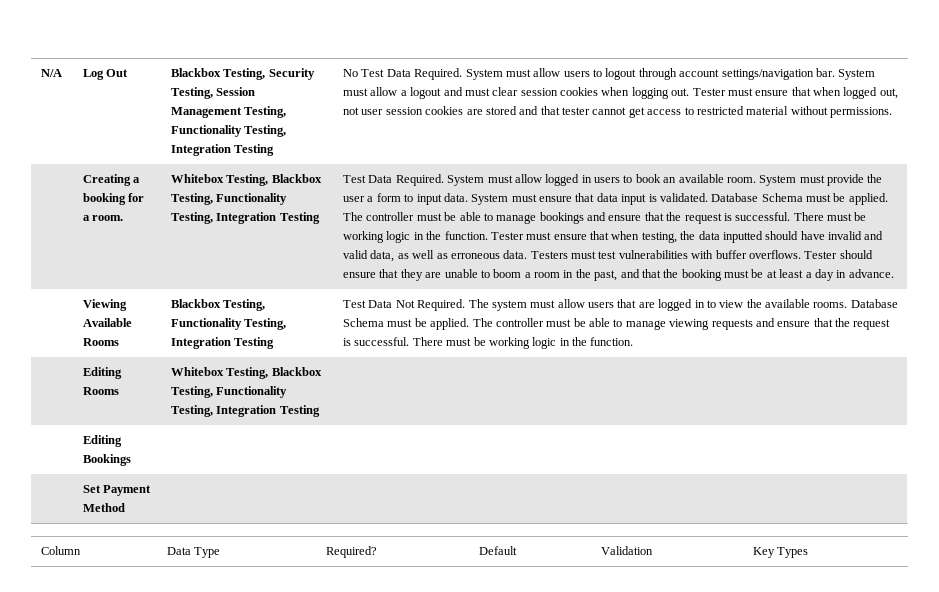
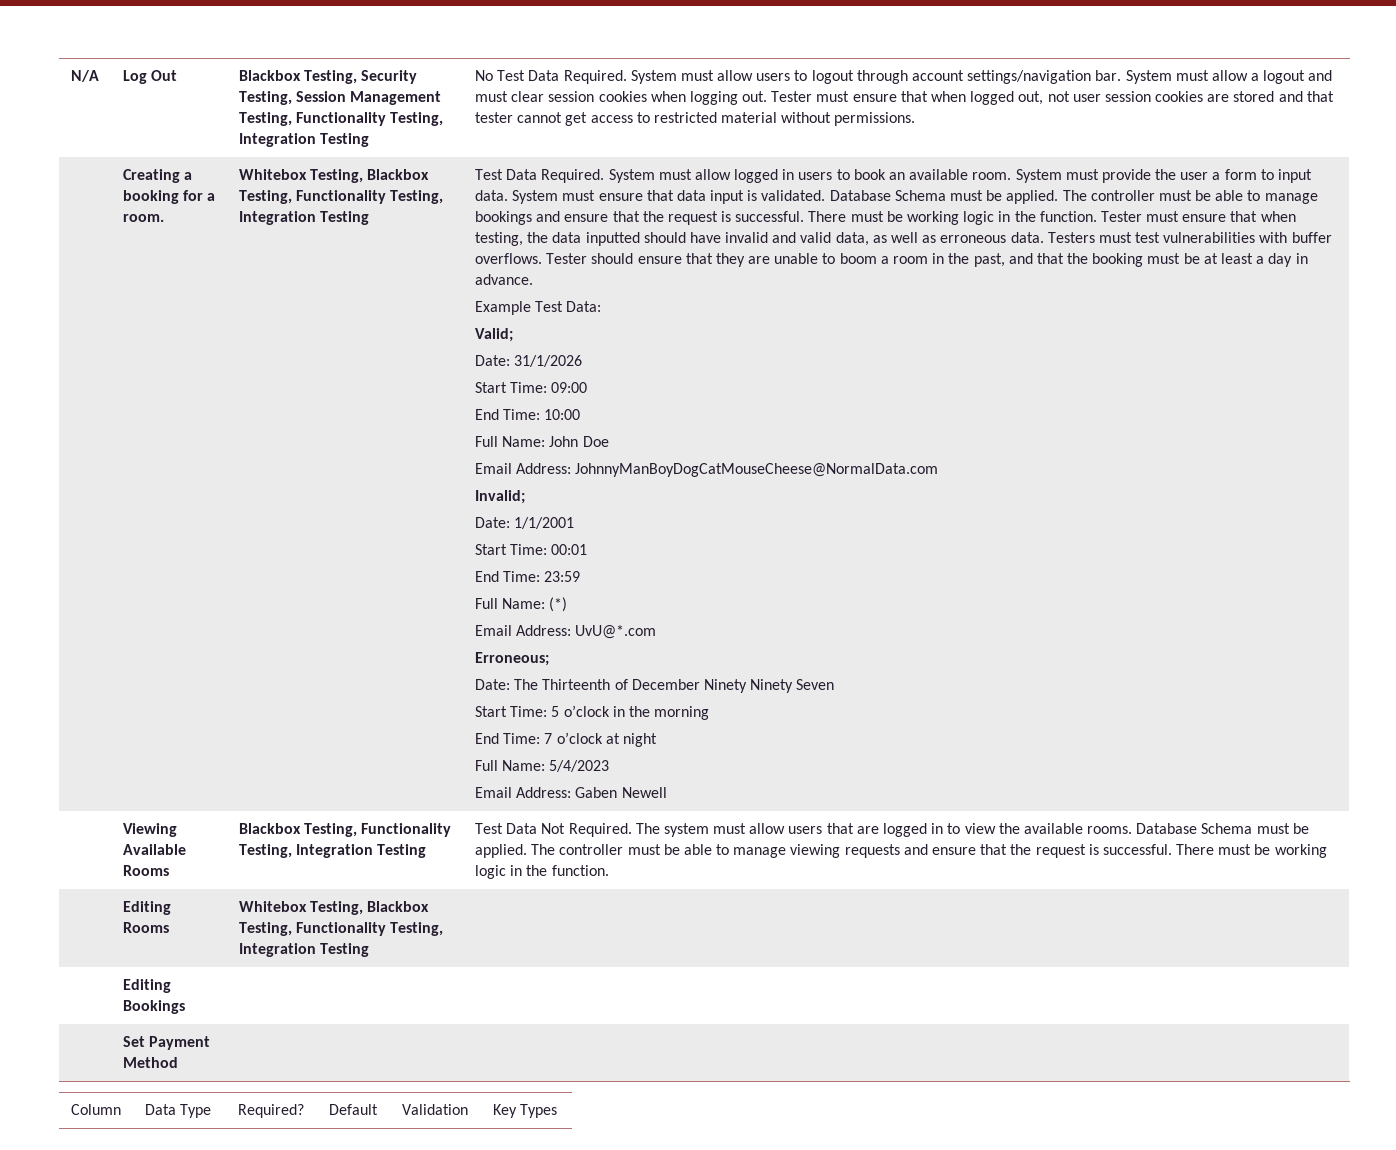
+ Example Test Data:
+ Valid;
+ Date: 31/1/2026
+ Start Time: 09:00
+ End Time: 10:00
+ Full Name: John Doe
+ Email Address: JohnnyManBoyDogCatMouseCheese@NormalData.com
+ Invalid;
+ Date: 1/1/2001
+ Start Time: 00:01
+ End Time: 23:59
+ Full Name: (*)
+ Email Address: UvU@*.com
+ Erroneous;
+ Date: The Thirteenth of December Ninety Ninety Seven
+ Start Time: 5 o’clock in the morning
+ End Time: 7 o’clock at night
+ Full Name: 5/4/2023
+ Email Address: Gaben Newell

